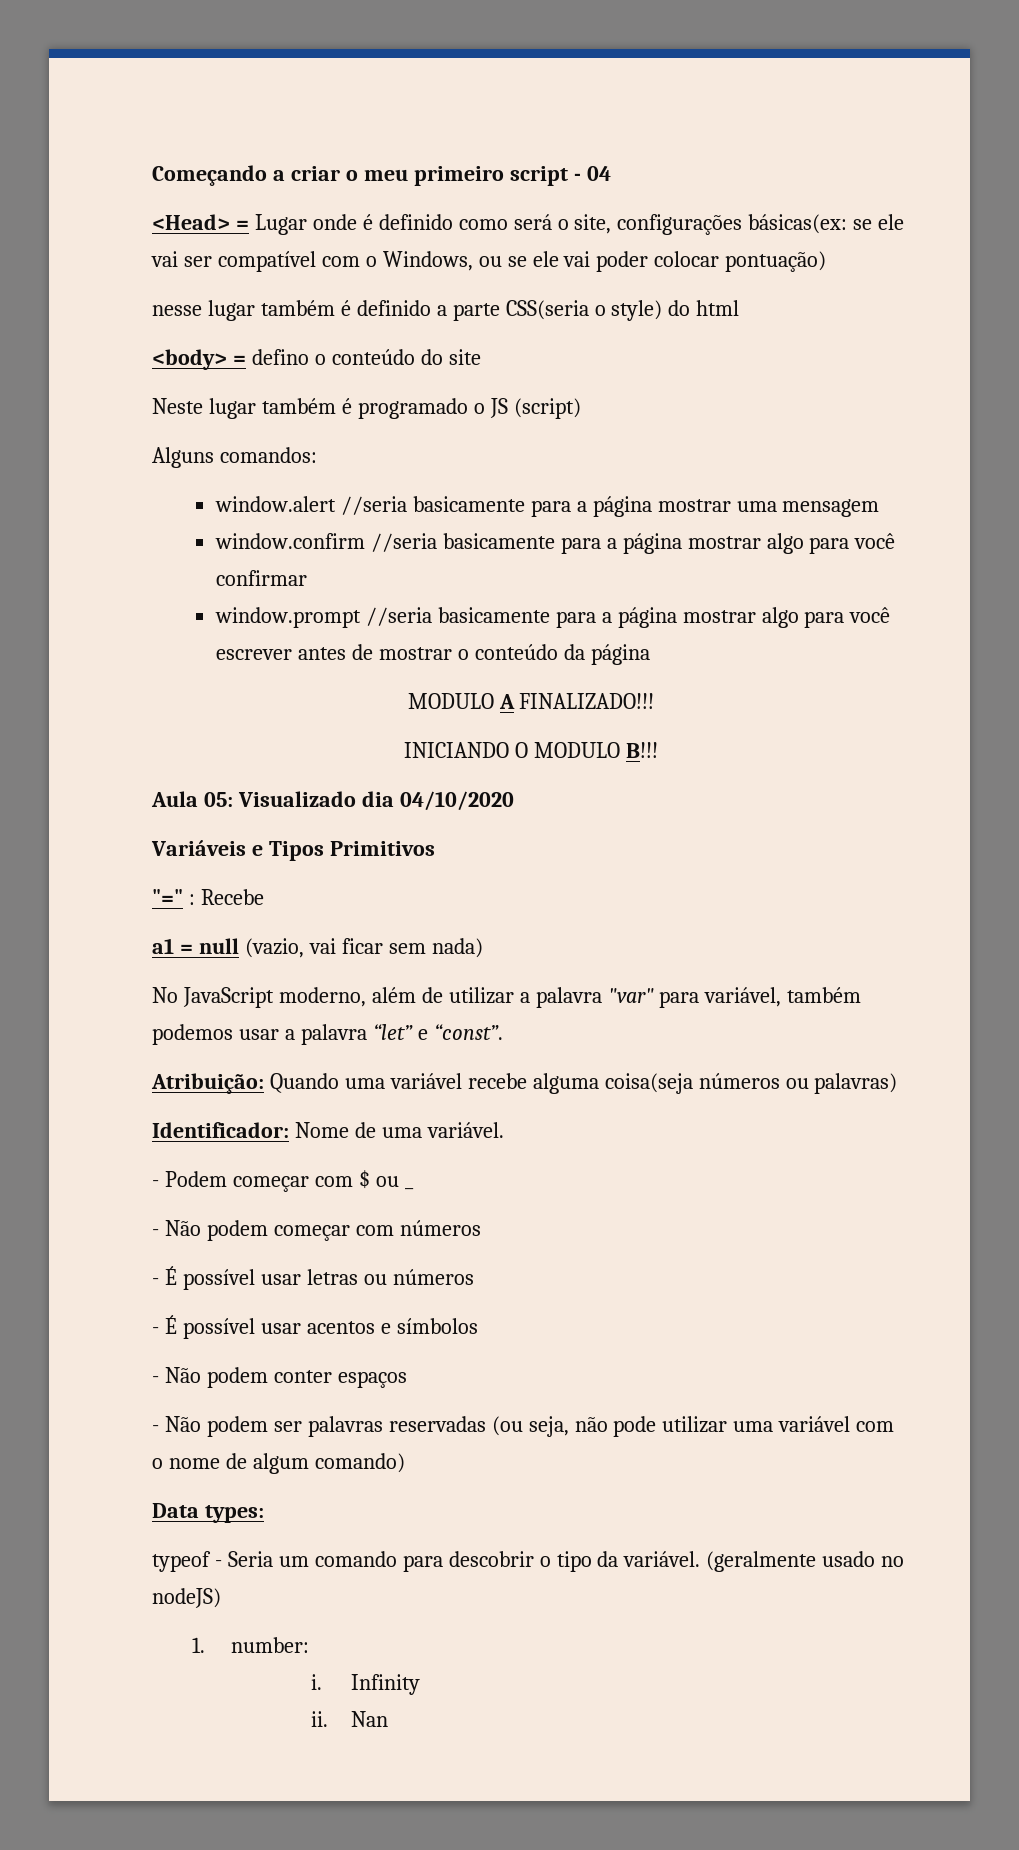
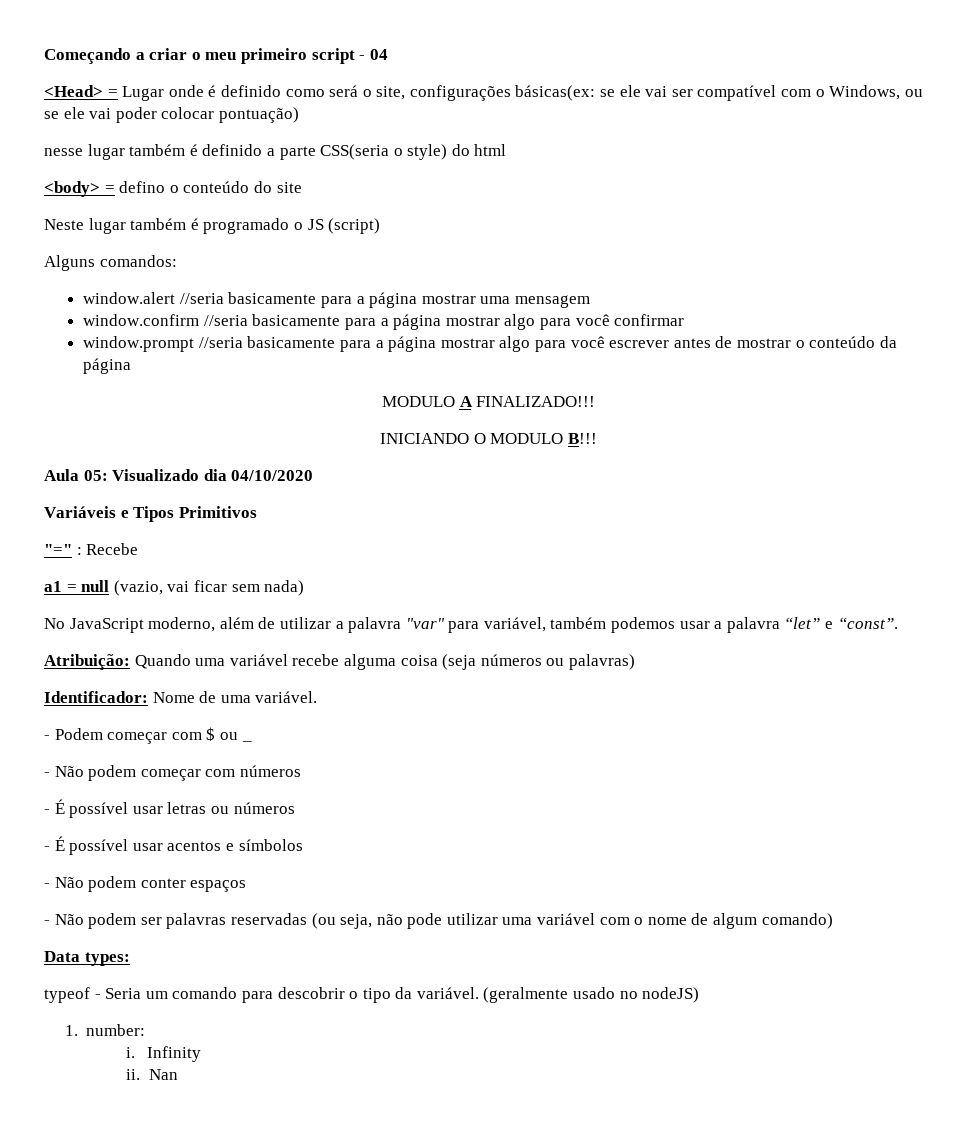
- Atribuição: Quando uma variável recebe alguma coisa(seja números ou palavras)
+ Atribuição: Quando uma variável recebe alguma coisa (seja números ou palavras)

